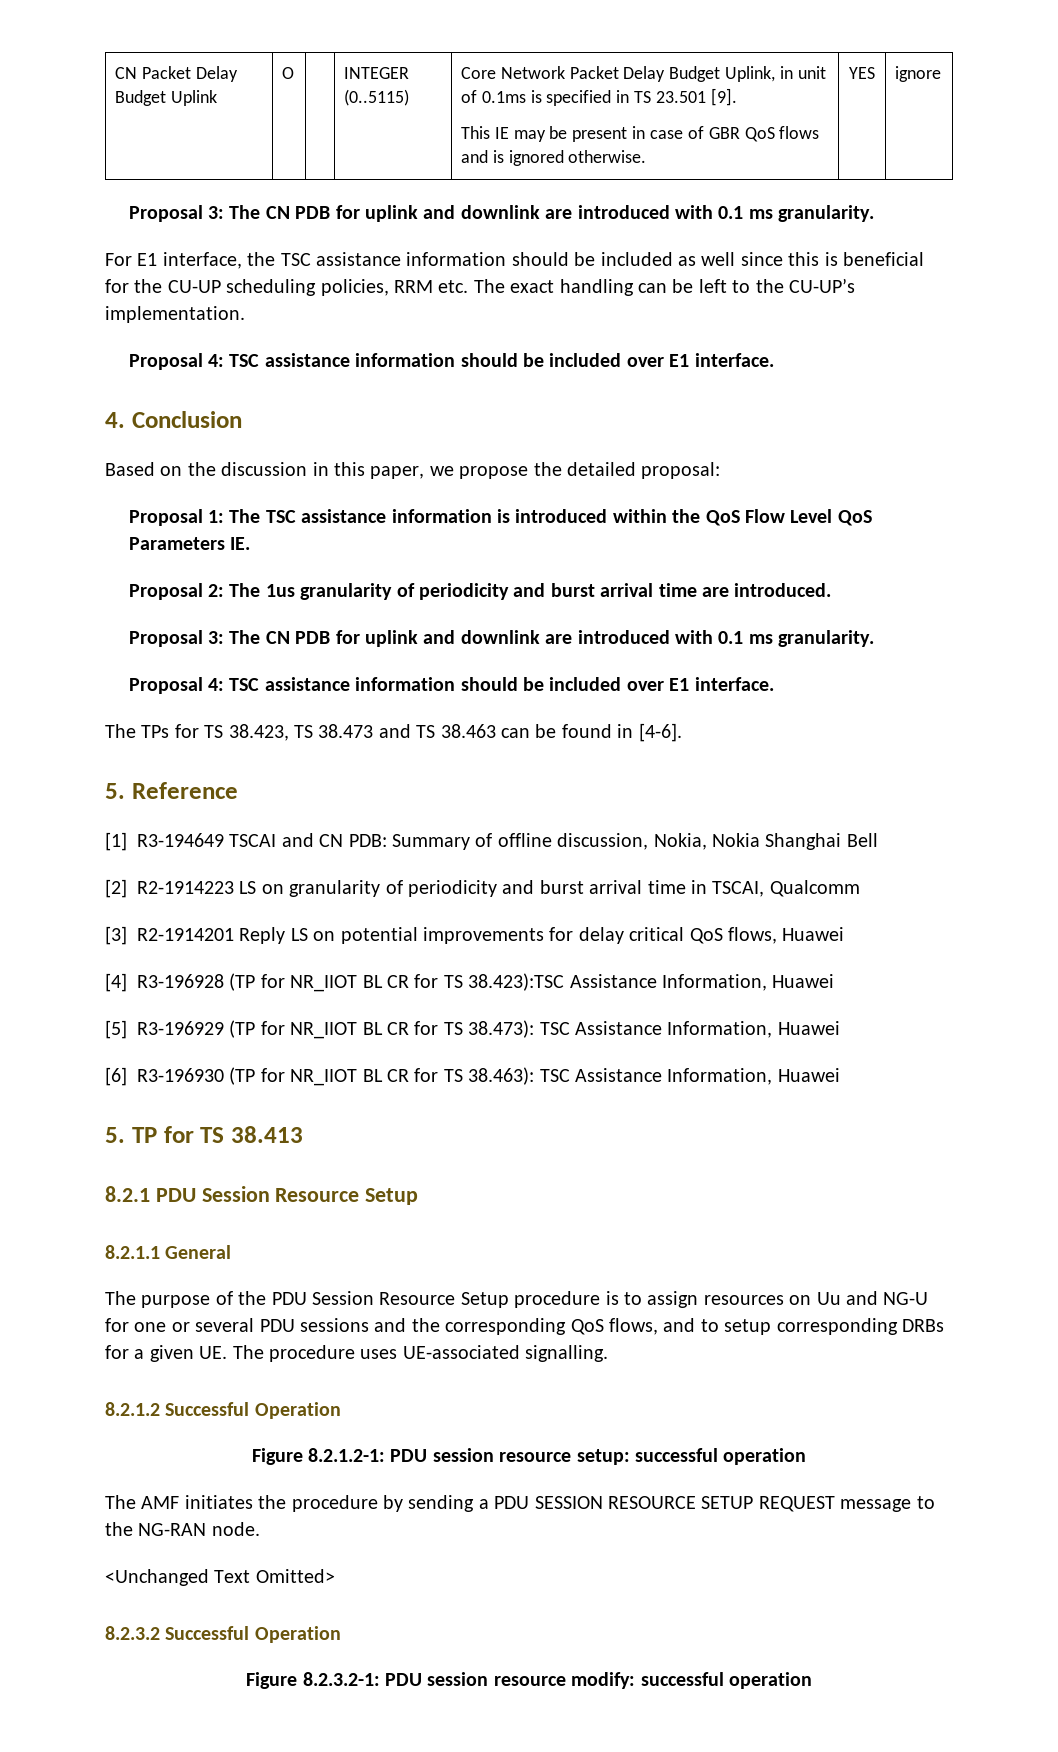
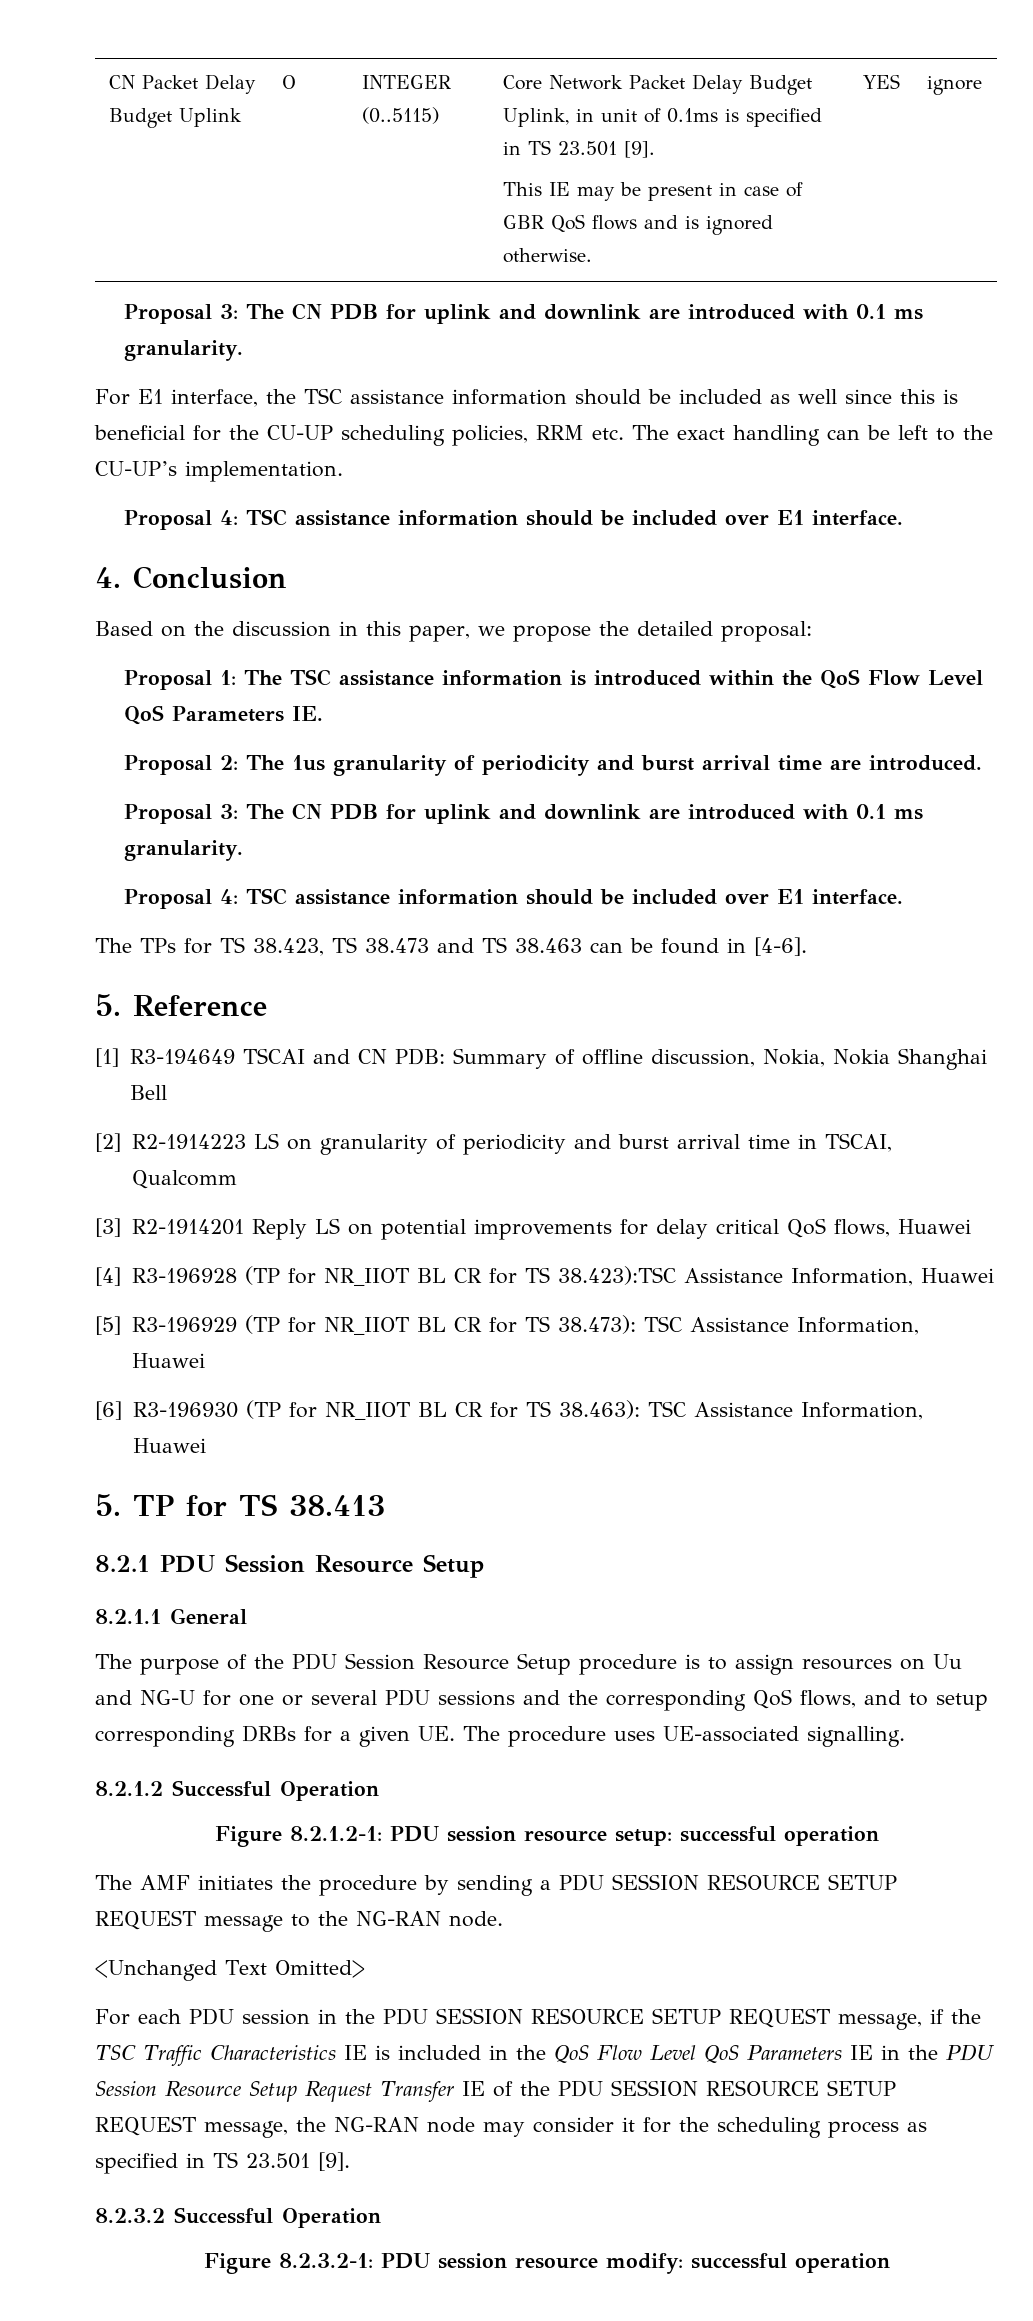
+ For each PDU session in the PDU SESSION RESOURCE SETUP REQUEST message, if the TSC Traffic Characteristics IE is included in the QoS Flow Level QoS Parameters IE in the PDU Session Resource Setup Request Transfer IE of the PDU SESSION RESOURCE SETUP REQUEST message, the NG-RAN node may consider it for the scheduling process as specified in TS 23.501 [9].

